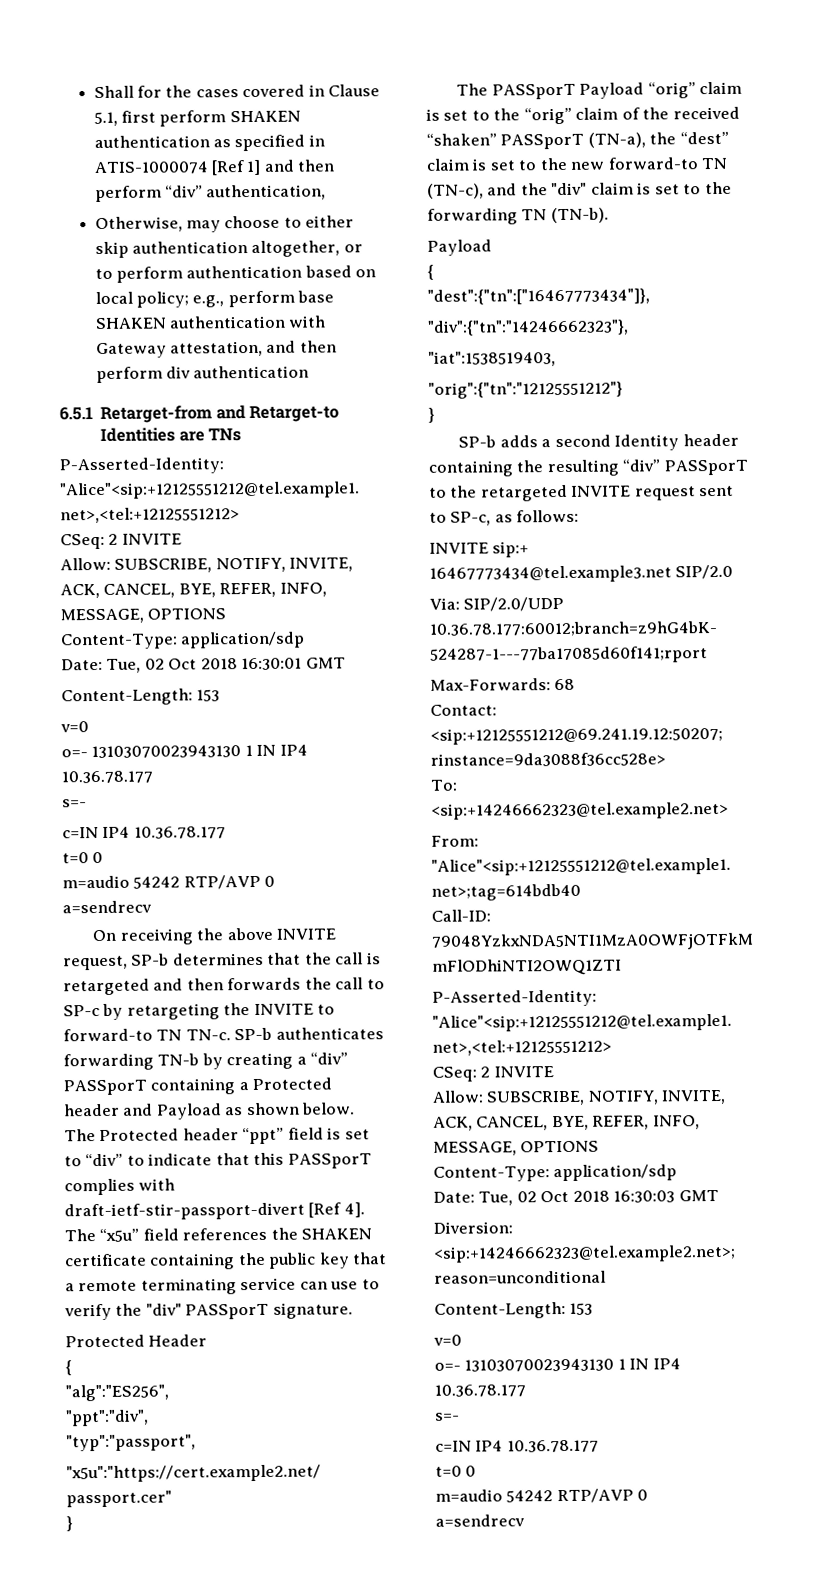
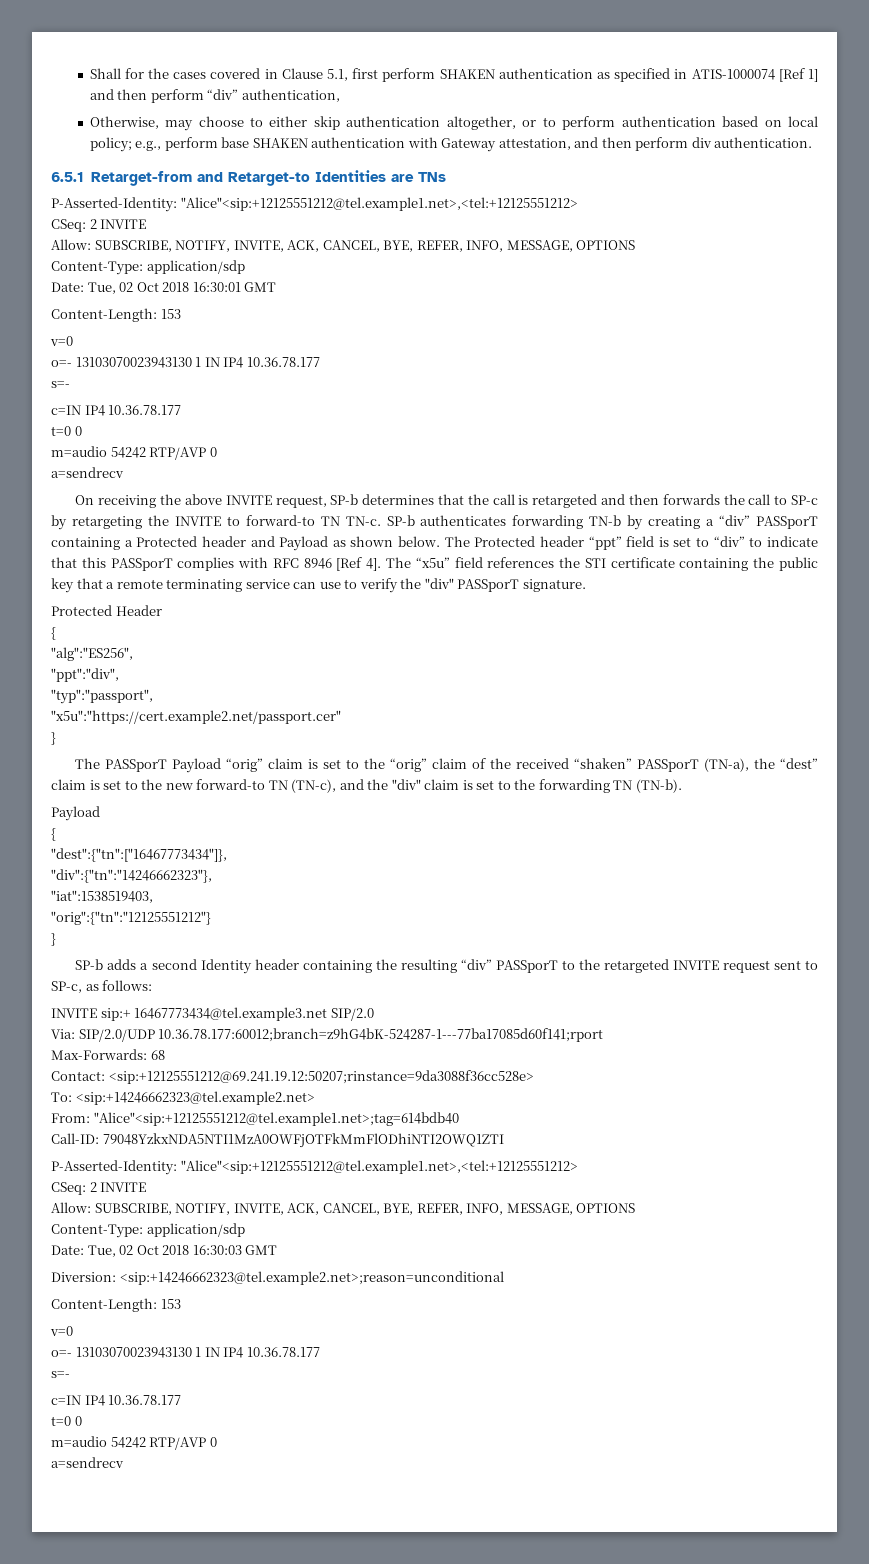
- Otherwise, may choose to either skip authentication altogether, or to perform authentication based on local policy; e.g., perform base SHAKEN authentication with Gateway attestation, and then perform div authentication
+ Otherwise, may choose to either skip authentication altogether, or to perform authentication based on local policy; e.g., perform base SHAKEN authentication with Gateway attestation, and then perform div authentication.
- The Protected header “ppt” field is set to “div” to indicate that this PASSporT complies with draft-ietf-stir-passport-divert [Ref 4].
+ The Protected header “ppt” field is set to “div” to indicate that this PASSporT complies with RFC 8946 [Ref 4].
- The “x5u” field references the SHAKEN certificate containing the public key that a remote terminating service can use to verify the "div" PASSporT signature.
+ The “x5u” field references the STI certificate containing the public key that a remote terminating service can use to verify the "div" PASSporT signature.

